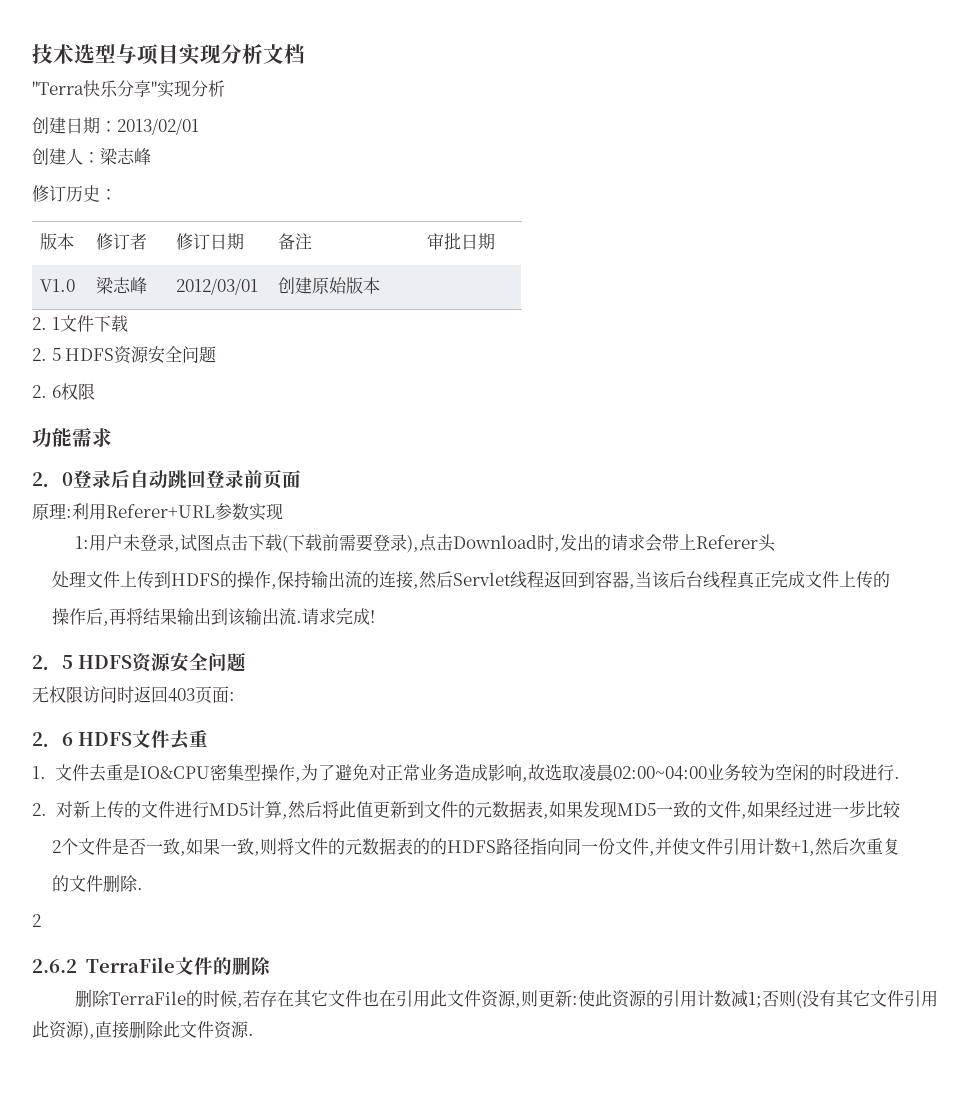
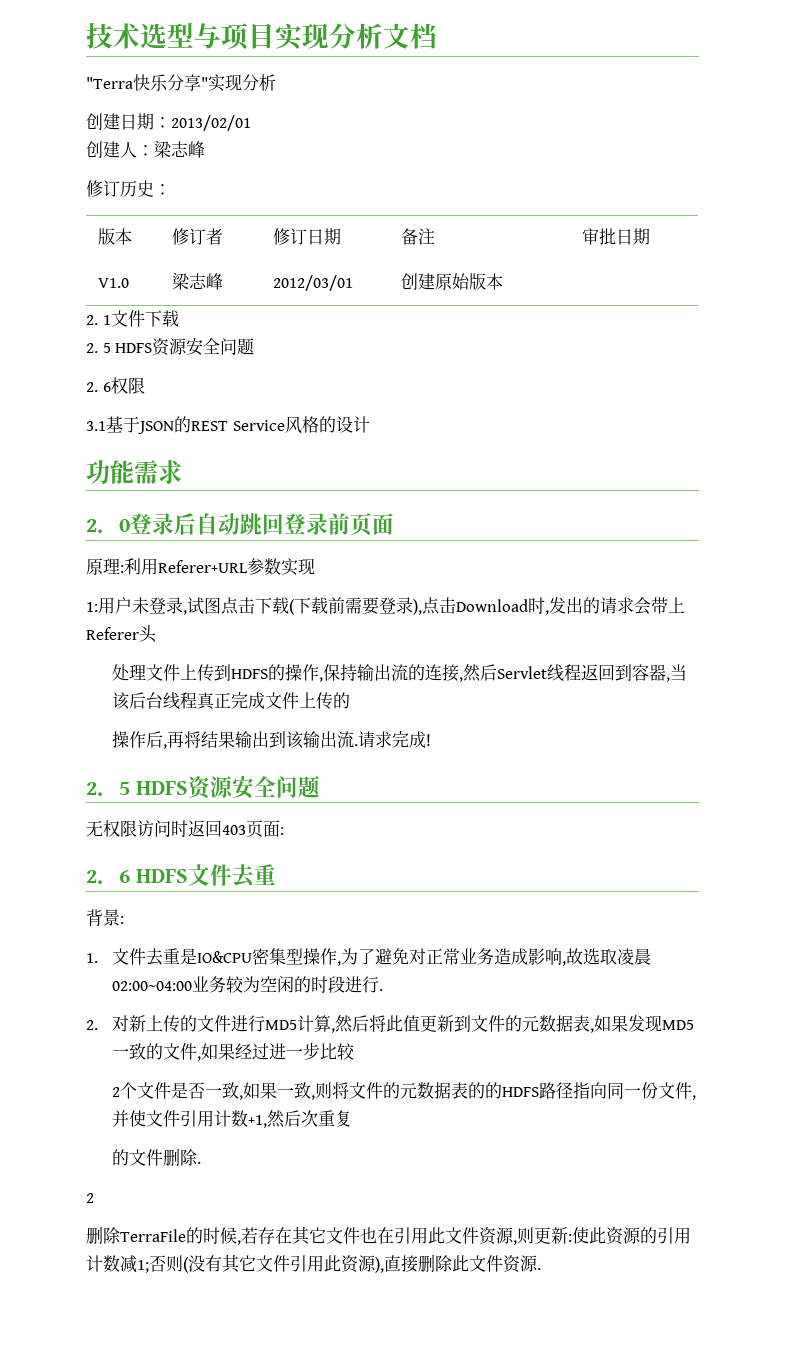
+ 3.1基于JSON的REST Service风格的设计
+ 背景:
- 2.6.2 TerraFile文件的删除

